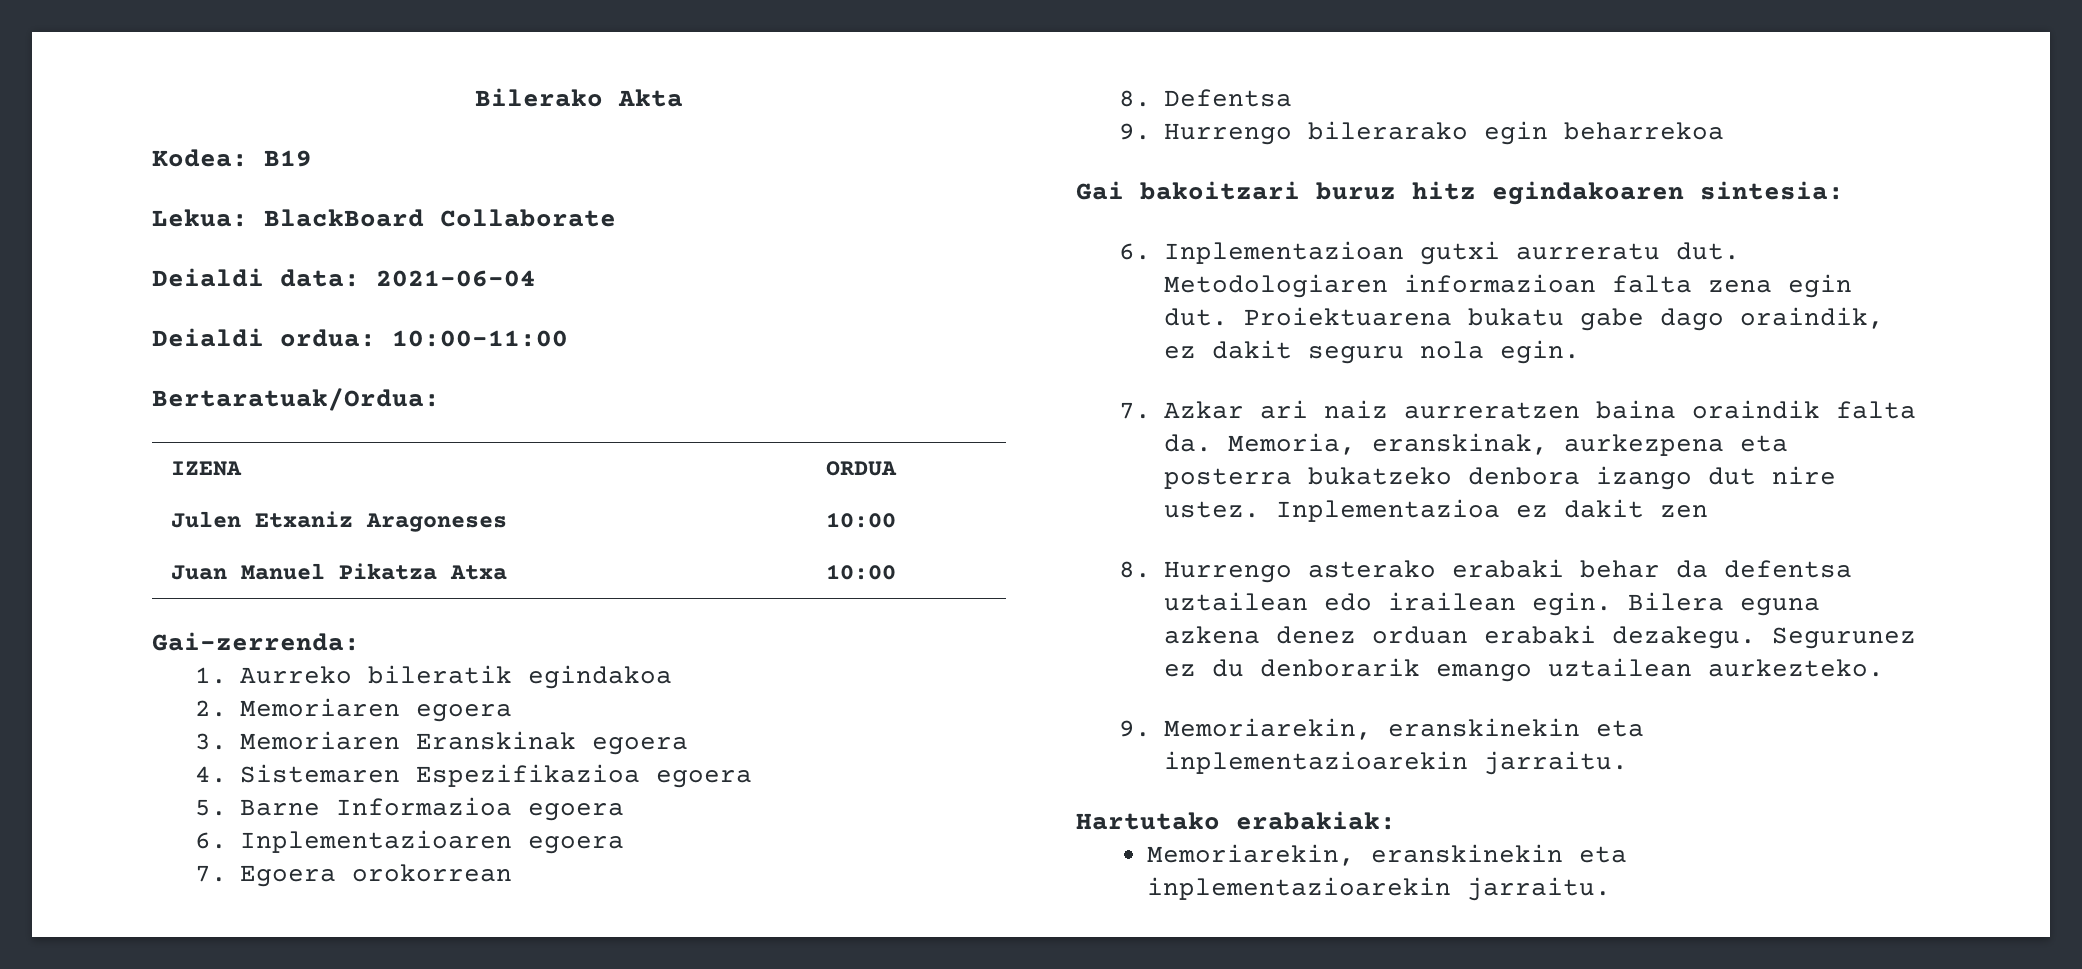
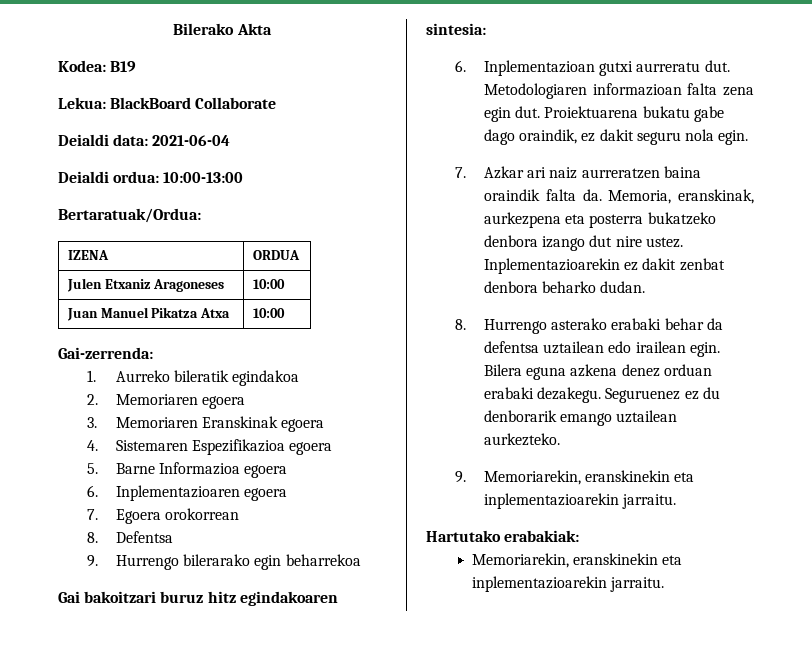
- Deialdi ordua: 10:00-11:00
+ Deialdi ordua: 10:00-13:00
- Inplementazioa ez dakit zen
+ Inplementazioarekin ez dakit zenbat denbora beharko dudan.
- Segurunez ez du denborarik emango uztailean aurkezteko.
+ Seguruenez ez du denborarik emango uztailean aurkezteko.

